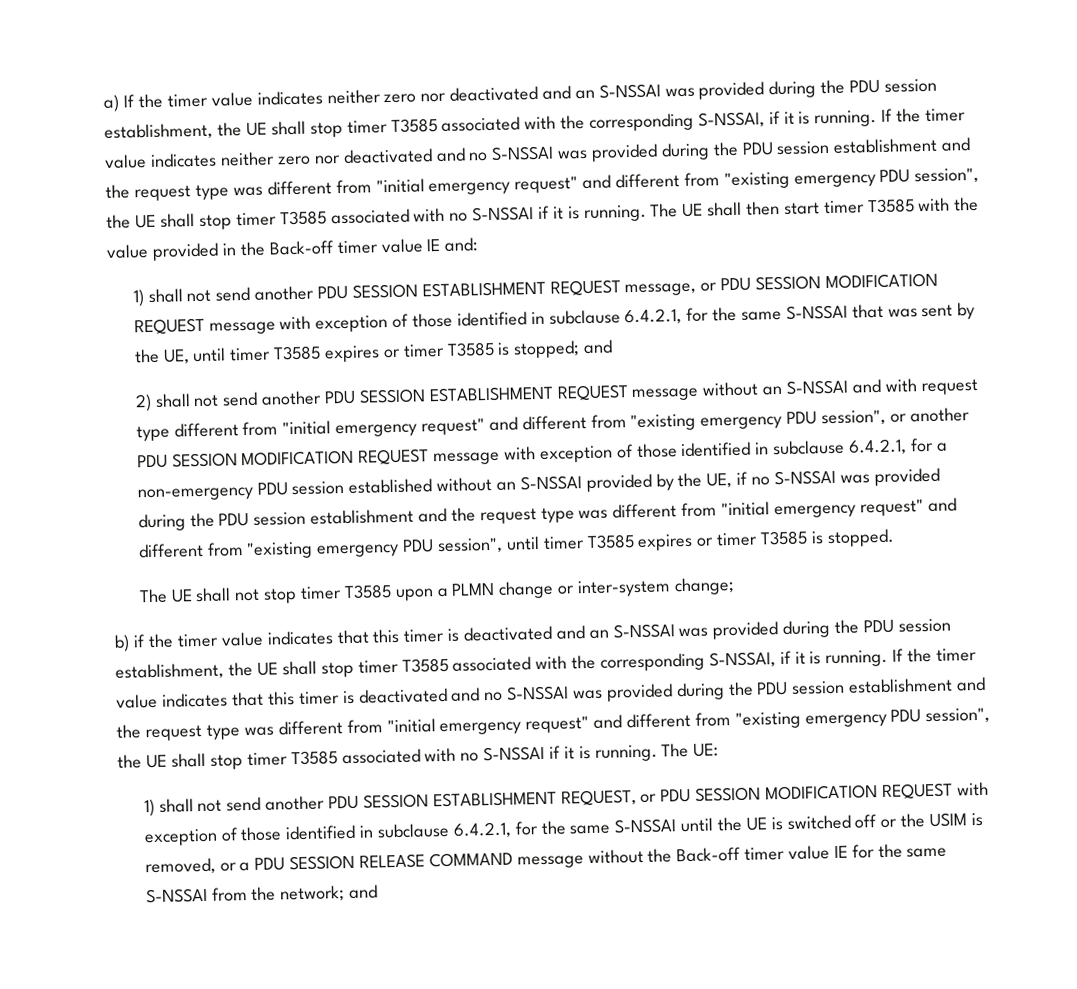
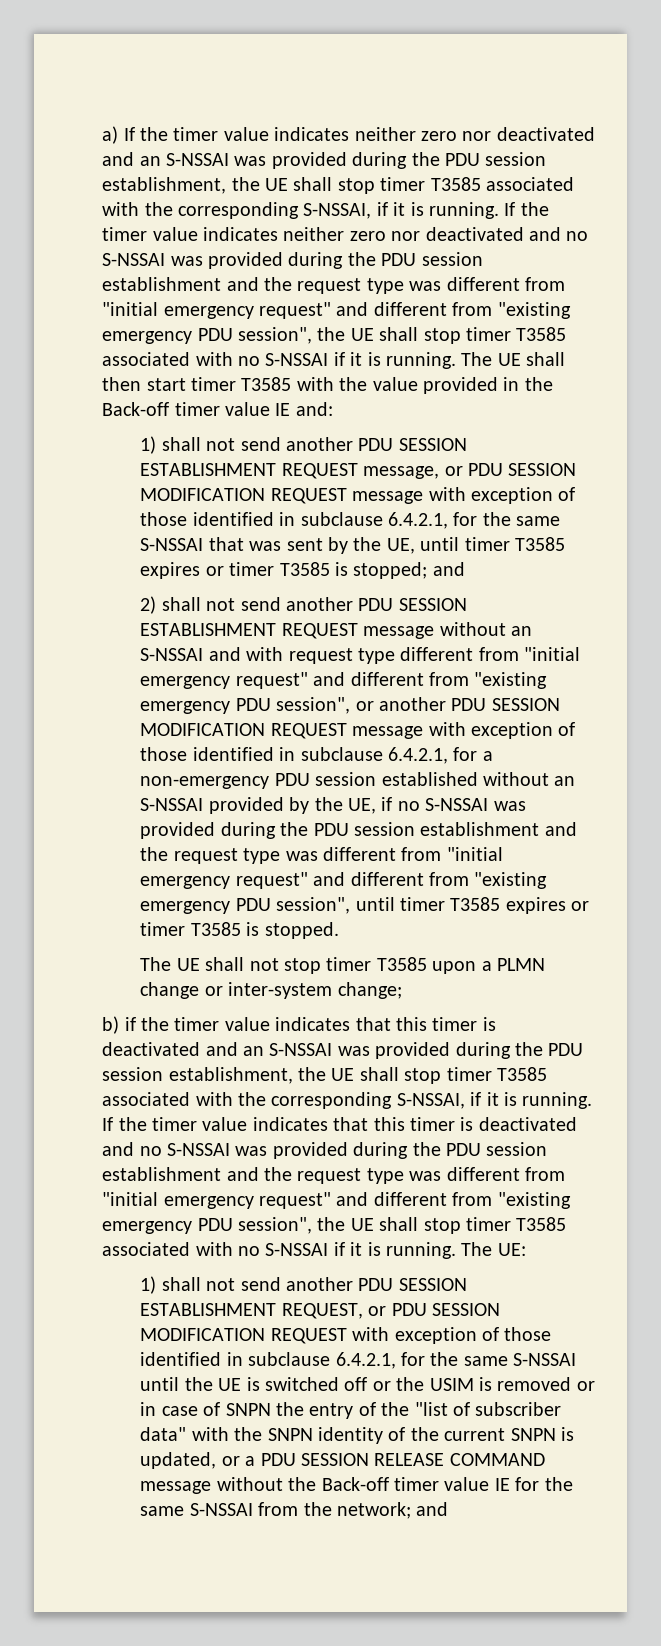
- 1) shall not send another PDU SESSION ESTABLISHMENT REQUEST, or PDU SESSION MODIFICATION REQUEST with exception of those identified in subclause 6.4.2.1, for the same S-NSSAI until the UE is switched off or the USIM is removed, or a PDU SESSION RELEASE COMMAND message without the Back-off timer value IE for the same S-NSSAI from the network; and
+ 1) shall not send another PDU SESSION ESTABLISHMENT REQUEST, or PDU SESSION MODIFICATION REQUEST with exception of those identified in subclause 6.4.2.1, for the same S-NSSAI until the UE is switched off or the USIM is removed or in case of SNPN the entry of the "list of subscriber data" with the SNPN identity of the current SNPN is updated, or a PDU SESSION RELEASE COMMAND message without the Back-off timer value IE for the same S-NSSAI from the network; and

